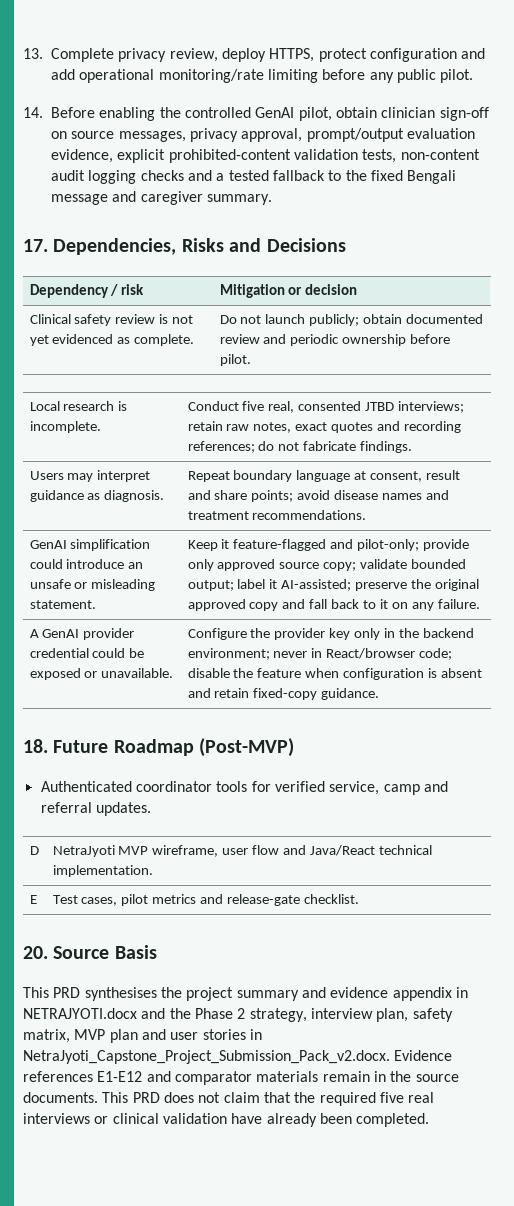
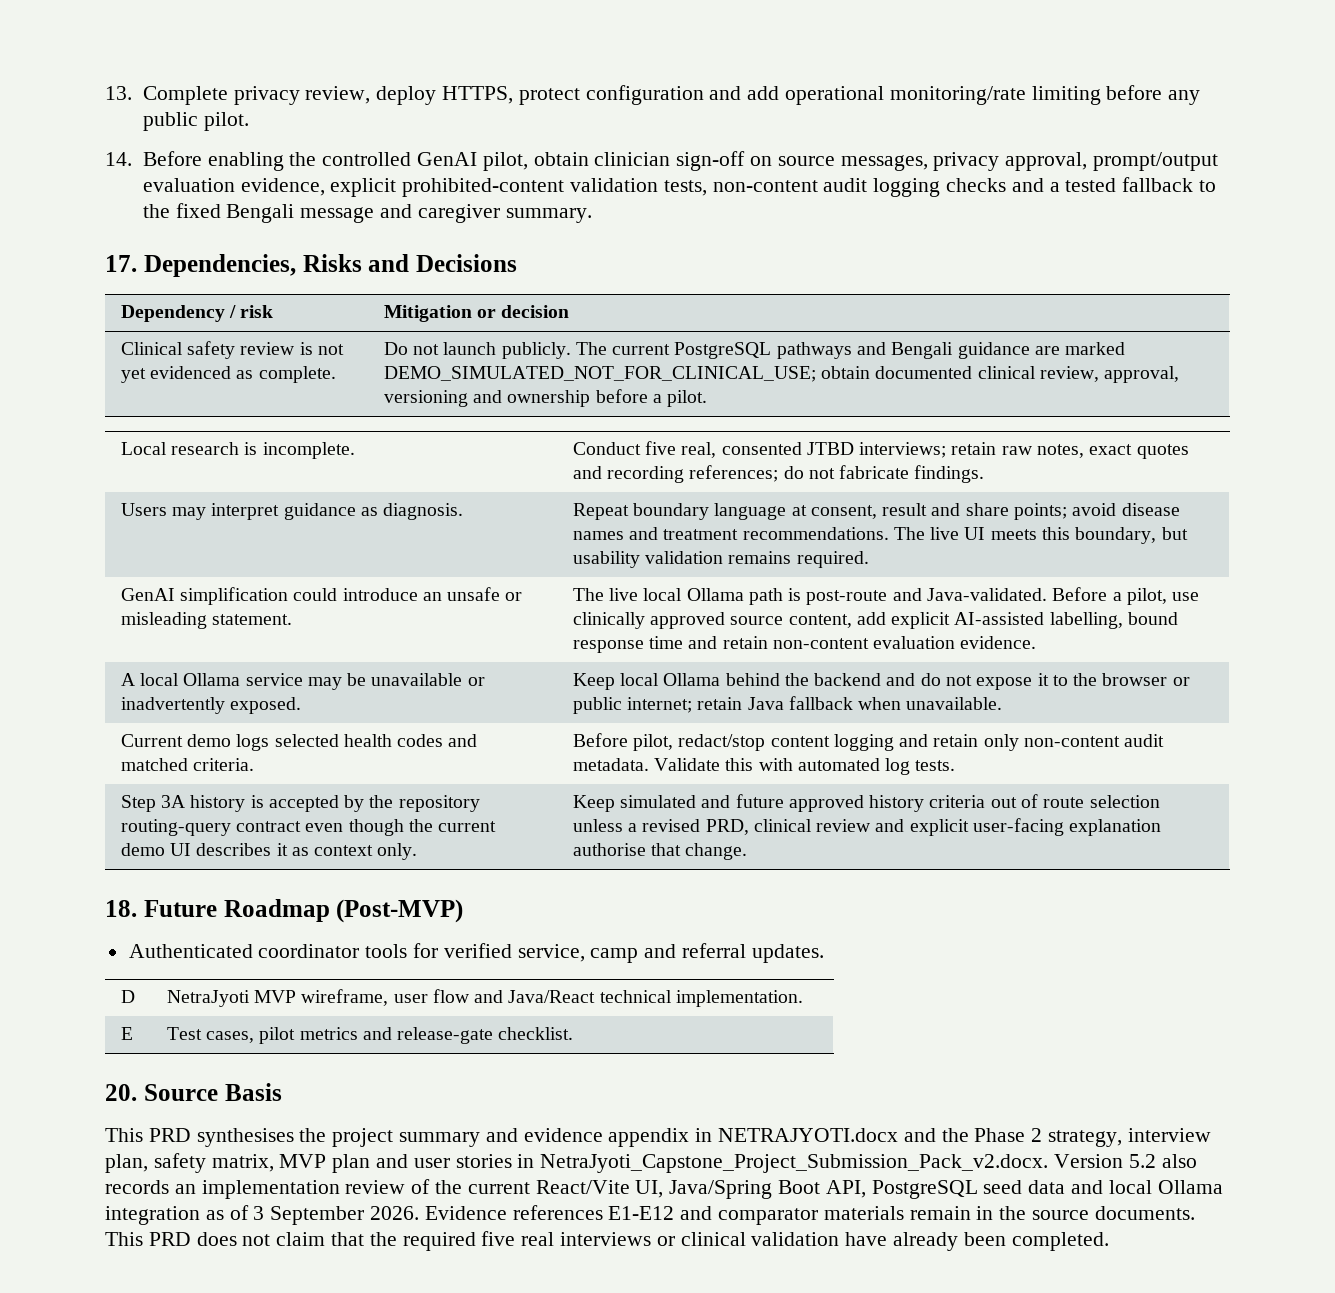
- Clinical safety review is not yet evidenced as complete. | Do not launch publicly; obtain documented review and periodic ownership before pilot.
+ Clinical safety review is not yet evidenced as complete. | Do not launch publicly. The current PostgreSQL pathways and Bengali guidance are marked DEMO_SIMULATED_NOT_FOR_CLINICAL_USE; obtain documented clinical review, approval, versioning and ownership before a pilot.
- Users may interpret guidance as diagnosis. | Repeat boundary language at consent, result and share points; avoid disease names and treatment recommendations.
+ Users may interpret guidance as diagnosis. | Repeat boundary language at consent, result and share points; avoid disease names and treatment recommendations. The live UI meets this boundary, but usability validation remains required.
- GenAI simplification could introduce an unsafe or misleading statement. | Keep it feature-flagged and pilot-only; provide only approved source copy; validate bounded output; label it AI-assisted; preserve the original approved copy and fall back to it on any failure.
- A GenAI provider credential could be exposed or unavailable. | Configure the provider key only in the backend environment; never in React/browser code; disable the feature when configuration is absent and retain fixed-copy guidance.
+ GenAI simplification could introduce an unsafe or misleading statement. | The live local Ollama path is post-route and Java-validated. Before a pilot, use clinically approved source content, add explicit AI-assisted labelling, bound response time and retain non-content evaluation evidence.
+ A local Ollama service may be unavailable or inadvertently exposed. | Keep local Ollama behind the backend and do not expose it to the browser or public internet; retain Java fallback when unavailable.
+ Current demo logs selected health codes and matched criteria. | Before pilot, redact/stop content logging and retain only non-content audit metadata. Validate this with automated log tests.
+ Step 3A history is accepted by the repository routing-query contract even though the current demo UI describes it as context only. | Keep simulated and future approved history criteria out of route selection unless a revised PRD, clinical review and explicit user-facing explanation authorise that change.
- This PRD synthesises the project summary and evidence appendix in NETRAJYOTI.docx and the Phase 2 strategy, interview plan, safety matrix, MVP plan and user stories in NetraJyoti_Capstone_Project_Submission_Pack_v2.docx. Evidence references E1-E12 and comparator materials remain in the source documents.
+ This PRD synthesises the project summary and evidence appendix in NETRAJYOTI.docx and the Phase 2 strategy, interview plan, safety matrix, MVP plan and user stories in NetraJyoti_Capstone_Project_Submission_Pack_v2.docx. Version 5.2 also records an implementation review of the current React/Vite UI, Java/Spring Boot API, PostgreSQL seed data and local Ollama integration as of 3 September 2026. Evidence references E1-E12 and comparator materials remain in the source documents.

